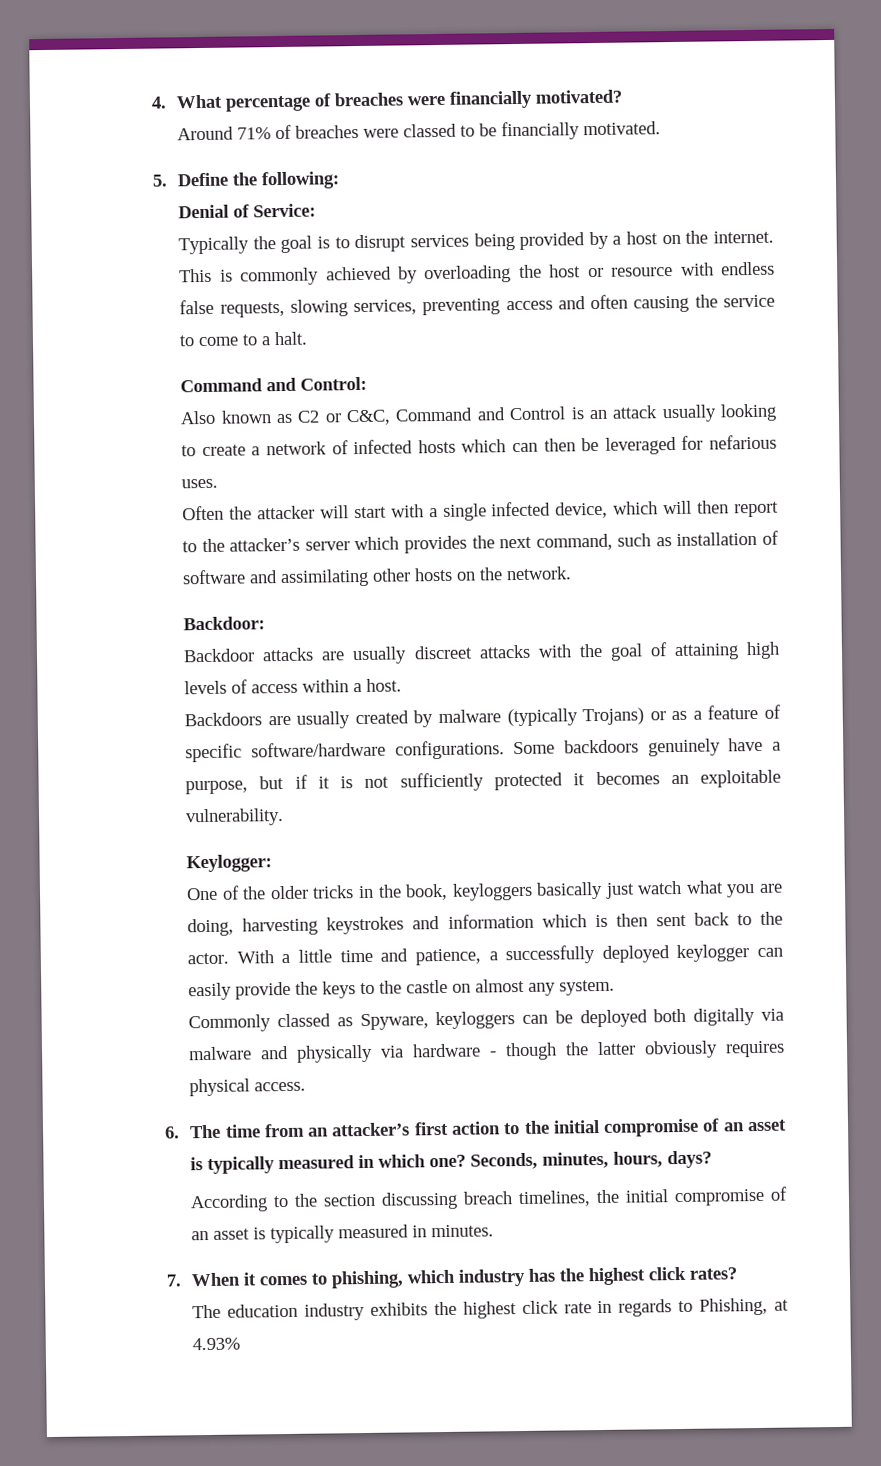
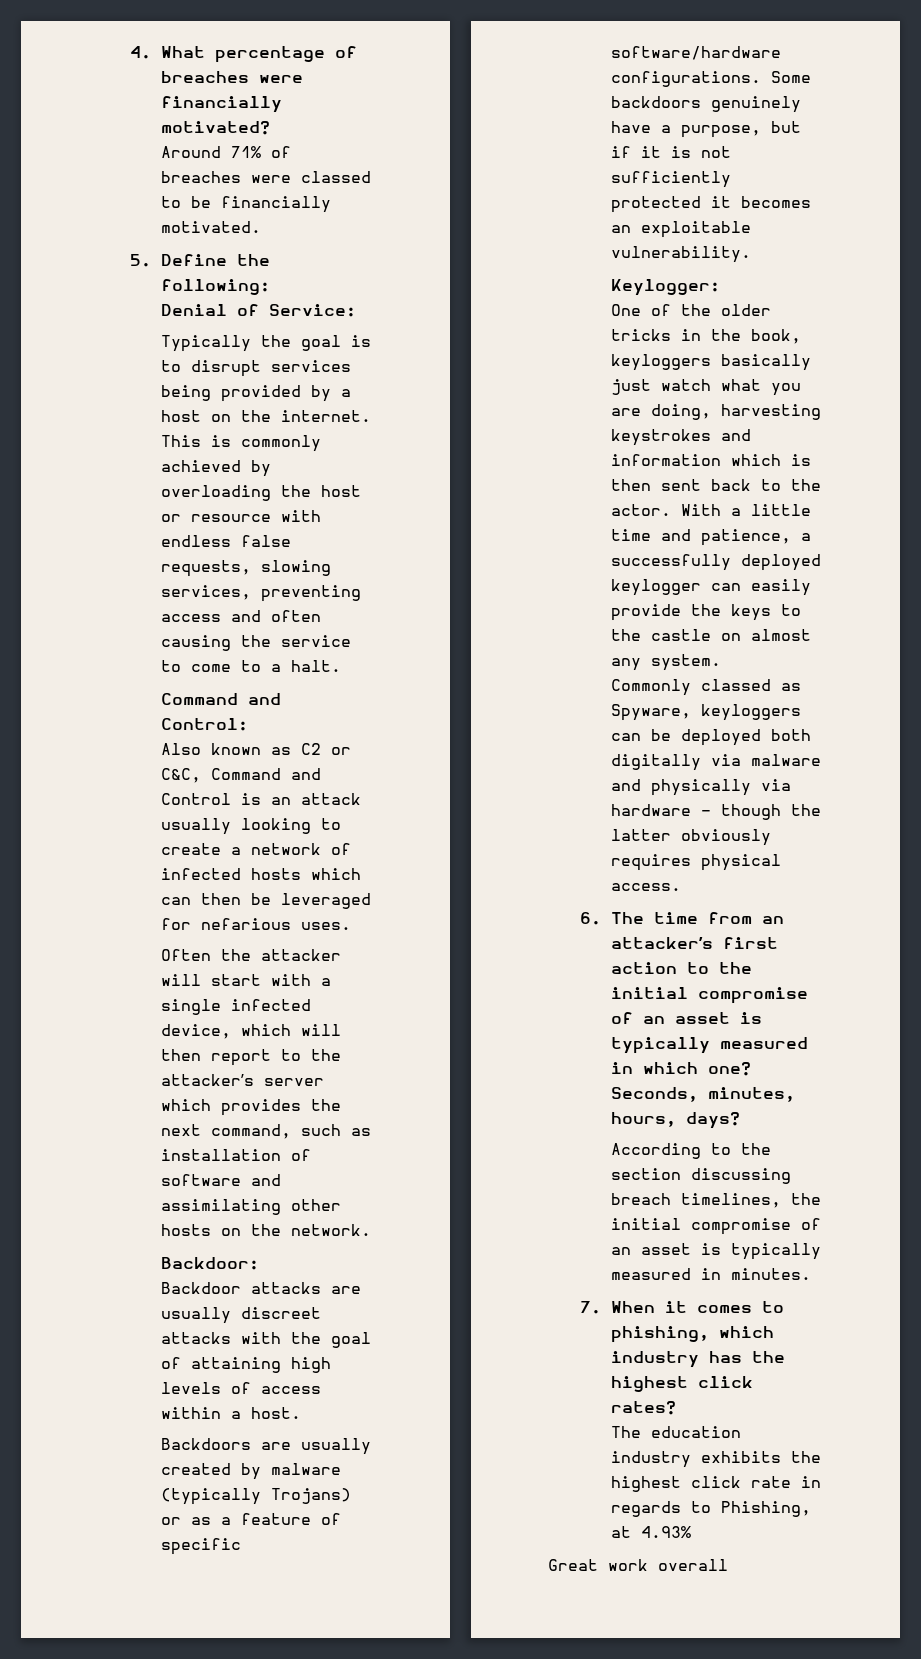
+ Great work overall

